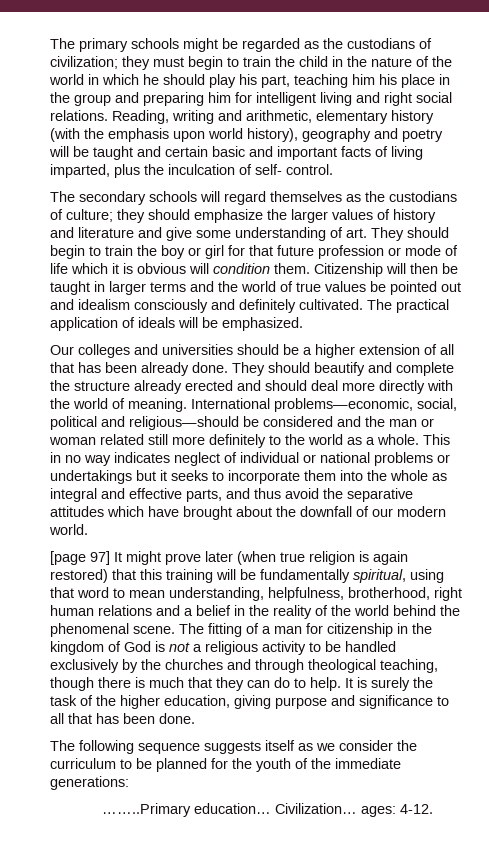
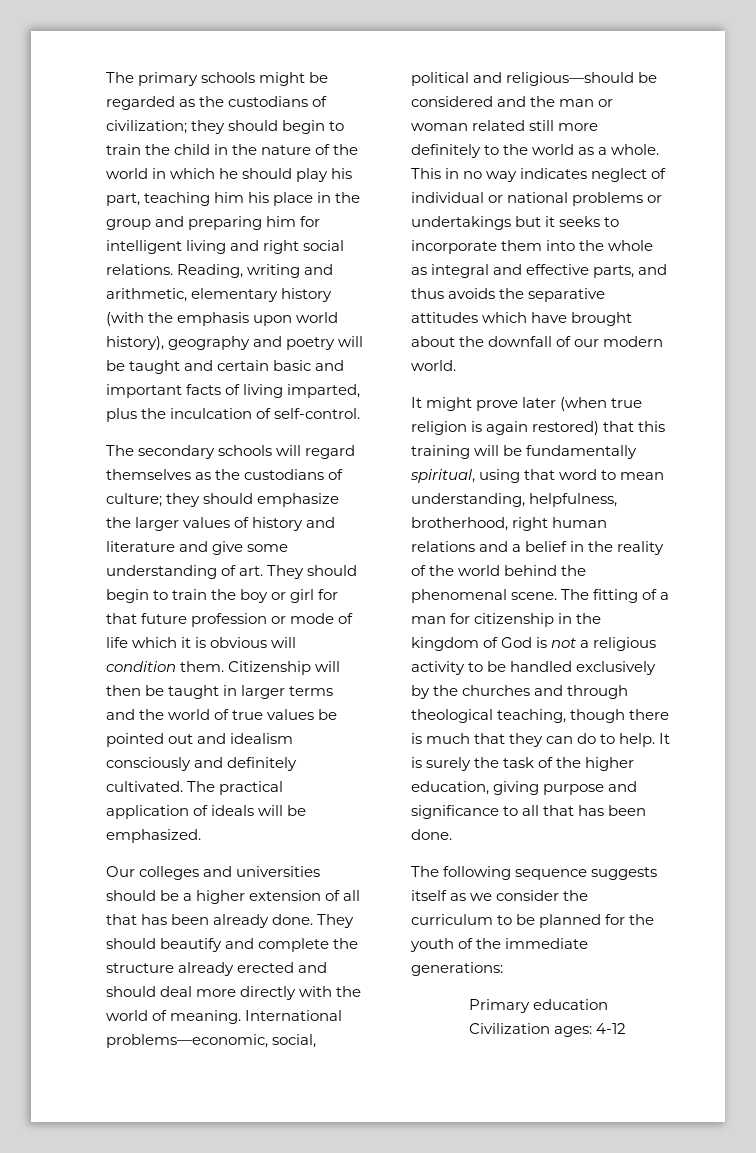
- The primary schools might be regarded as the custodians of civilization; they must begin to train the child in the nature of the world in which he should play his part, teaching him his place in the group and preparing him for intelligent living and right social relations.
+ The primary schools might be regarded as the custodians of civilization; they should begin to train the child in the nature of the world in which he should play his part, teaching him his place in the group and preparing him for intelligent living and right social relations.
- Reading, writing and arithmetic, elementary history (with the emphasis upon world history), geography and poetry will be taught and certain basic and important facts of living imparted, plus the inculcation of self- control.
+ Reading, writing and arithmetic, elementary history (with the emphasis upon world history), geography and poetry will be taught and certain basic and important facts of living imparted, plus the inculcation of self-control.
- This in no way indicates neglect of individual or national problems or undertakings but it seeks to incorporate them into the whole as integral and effective parts, and thus avoid the separative attitudes which have brought about the downfall of our modern world.
+ This in no way indicates neglect of individual or national problems or undertakings but it seeks to incorporate them into the whole as integral and effective parts, and thus avoids the separative attitudes which have brought about the downfall of our modern world.
- [page 97] It might prove later (when true religion is again restored) that this training will be fundamentally spiritual, using that word to mean understanding, helpfulness, brotherhood, right human relations and a belief in the reality of the world behind the phenomenal scene.
+ It might prove later (when true religion is again restored) that this training will be fundamentally spiritual, using that word to mean understanding, helpfulness, brotherhood, right human relations and a belief in the reality of the world behind the phenomenal scene.
- ……..Primary education… Civilization… ages: 4-12.
+ Primary education Civilization ages: 4-12

